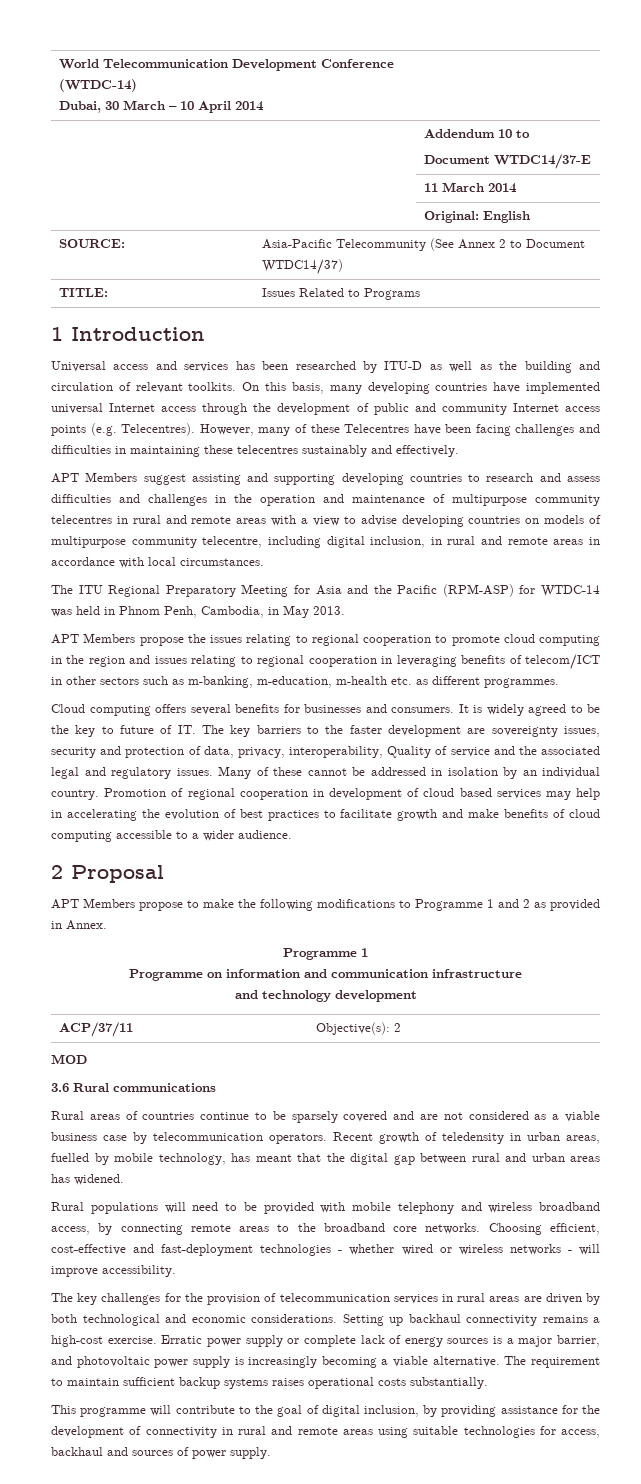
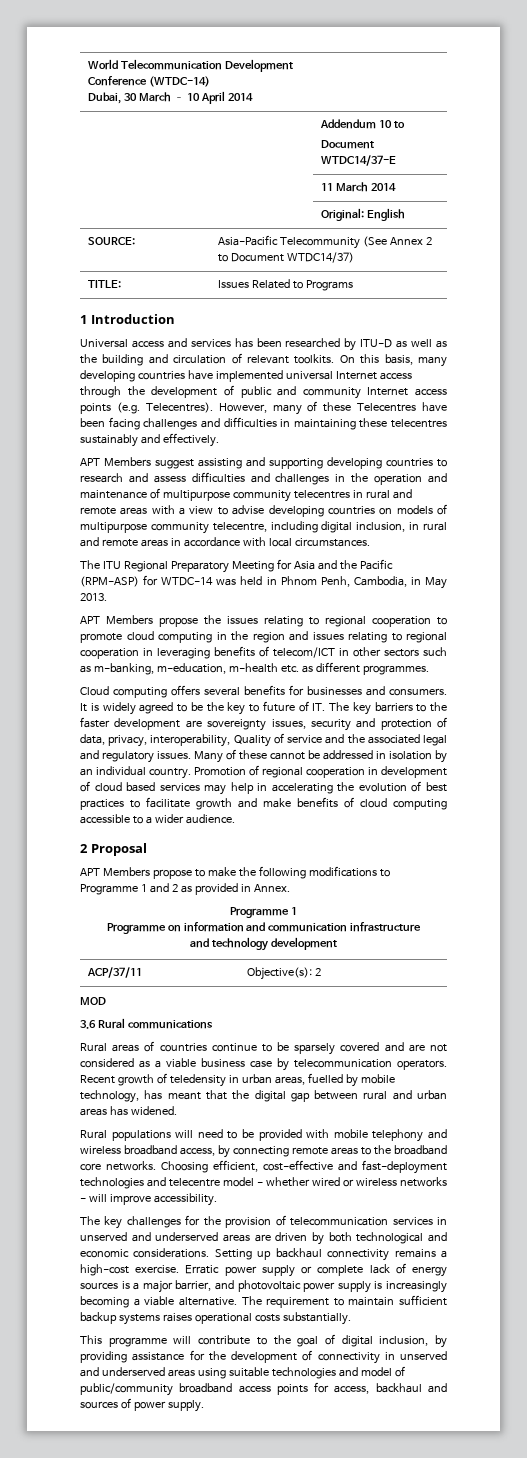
- Choosing efficient, cost-effective and fast-deployment technologies - whether wired or wireless networks - will improve accessibility.
+ Choosing efficient, cost-effective and fast-deployment technologies and telecentre model - whether wired or wireless networks - will improve accessibility.
- The key challenges for the provision of telecommunication services in rural areas are driven by both technological and economic considerations.
+ The key challenges for the provision of telecommunication services in unserved and underserved areas are driven by both technological and economic considerations.
- This programme will contribute to the goal of digital inclusion, by providing assistance for the development of connectivity in rural and remote areas using suitable technologies for access, backhaul and sources of power supply.
+ This programme will contribute to the goal of digital inclusion, by providing assistance for the development of connectivity in unserved and underserved areas using suitable technologies and model of public/community broadband access points for access, backhaul and sources of power supply.

